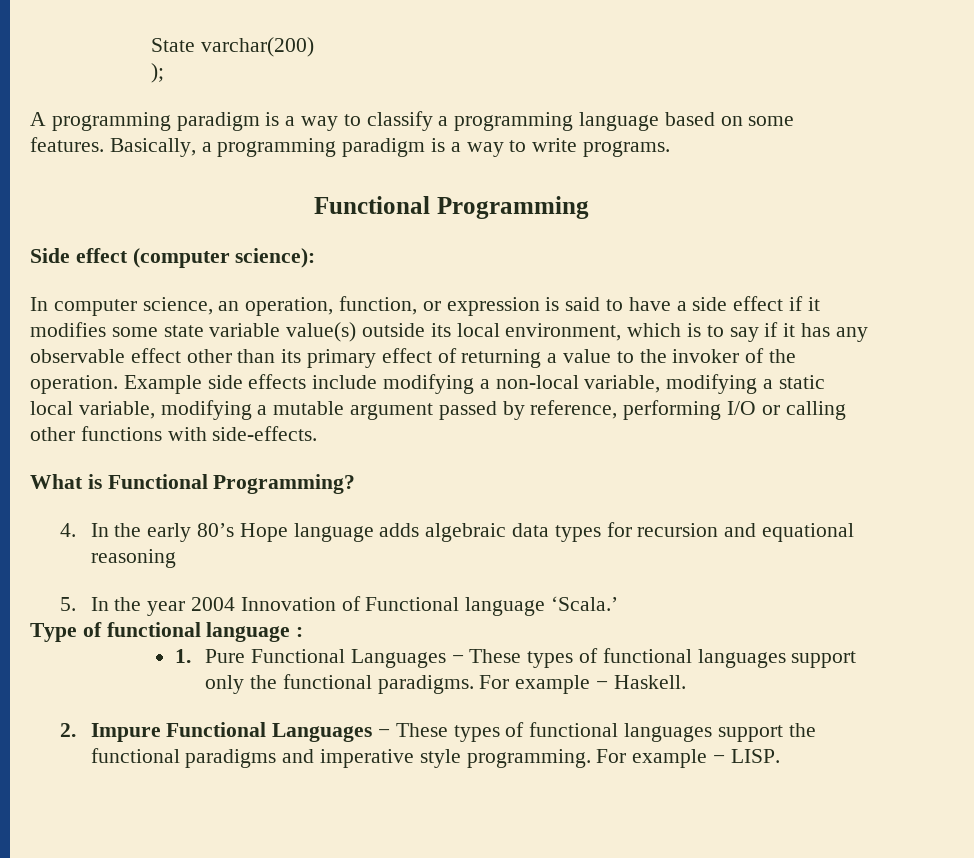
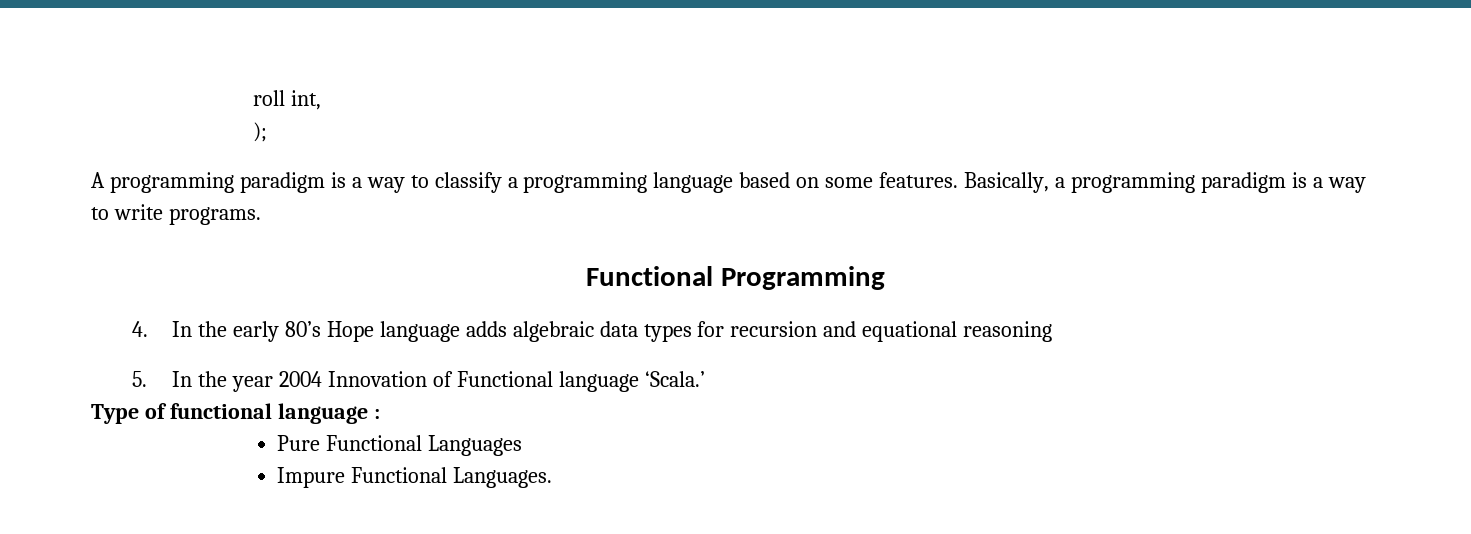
- State varchar(200)
+ roll int,
- Side effect (computer science):
- In computer science, an operation, function, or expression is said to have a side effect if it modifies some state variable value(s) outside its local environment, which is to say if it has any observable effect other than its primary effect of returning a value to the invoker of the operation. Example side effects include modifying a non-local variable, modifying a static local variable, modifying a mutable argument passed by reference, performing I/O or calling other functions with side-effects.
- What is Functional Programming?
- 1. Pure Functional Languages − These types of functional languages support only the functional paradigms. For example − Haskell.
- 2. Impure Functional Languages − These types of functional languages support the functional paradigms and imperative style programming. For example − LISP.
+ Pure Functional Languages
+ Impure Functional Languages.

